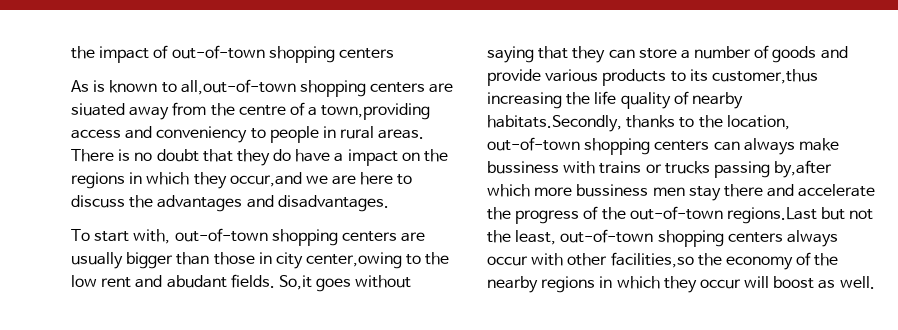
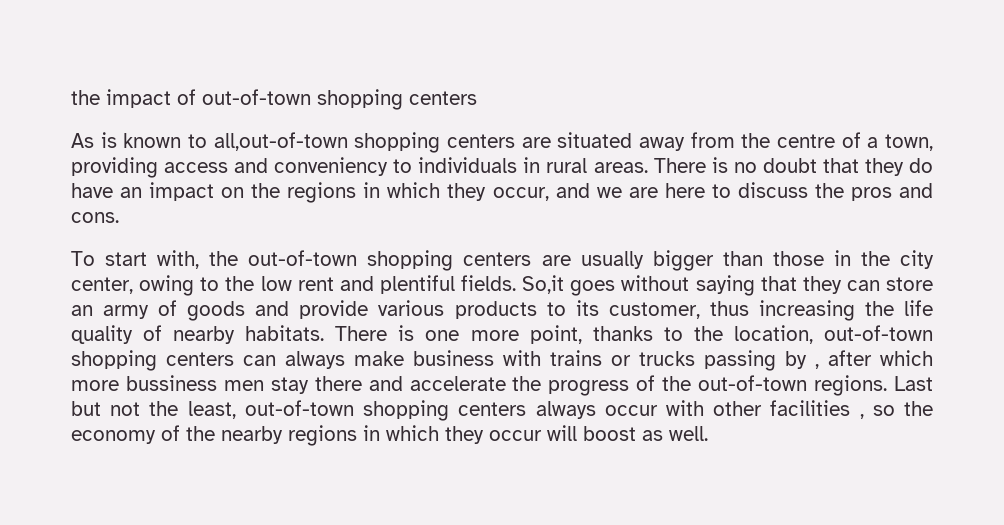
- As is known to all,out-of-town shopping centers are siuated away from the centre of a town,providing access and conveniency to people in rural areas.
+ As is known to all,out-of-town shopping centers are situated away from the centre of a town, providing access and conveniency to individuals in rural areas.
- There is no doubt that they do have a impact on the regions in which they occur,and we are here to discuss the advantages and disadvantages.
+ There is no doubt that they do have an impact on the regions in which they occur, and we are here to discuss the pros and cons.
- To start with, out-of-town shopping centers are usually bigger than those in city center,owing to the low rent and abudant fields.
+ To start with, the out-of-town shopping centers are usually bigger than those in the city center, owing to the low rent and plentiful fields.
- So,it goes without saying that they can store a number of goods and provide various products to its customer,thus increasing the life quality of nearby habitats.Secondly, thanks to the location, out-of-town shopping centers can always make bussiness with trains or trucks passing by,after which more bussiness men stay there and accelerate the progress of the out-of-town regions.Last but not the least, out-of-town shopping centers always occur with other facilities,so the economy of the nearby regions in which they occur will boost as well.
+ So,it goes without saying that they can store an army of goods and provide various products to its customer, thus increasing the life quality of nearby habitats. There is one more point, thanks to the location, out-of-town shopping centers can always make business with trains or trucks passing by , after which more bussiness men stay there and accelerate the progress of the out-of-town regions. Last but not the least, out-of-town shopping centers always occur with other facilities , so the economy of the nearby regions in which they occur will boost as well.

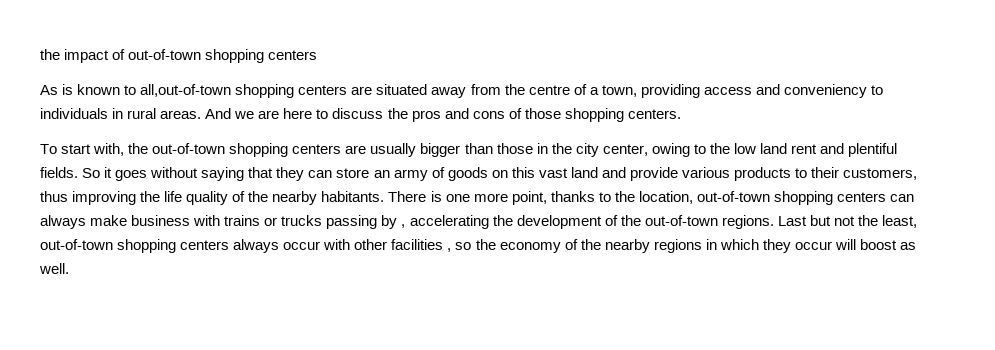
- There is no doubt that they do have an impact on the regions in which they occur, and we are here to discuss the pros and cons.
+ And we are here to discuss the pros and cons of those shopping centers.
- To start with, the out-of-town shopping centers are usually bigger than those in the city center, owing to the low rent and plentiful fields.
+ To start with, the out-of-town shopping centers are usually bigger than those in the city center, owing to the low land rent and plentiful fields.
- So,it goes without saying that they can store an army of goods and provide various products to its customer, thus increasing the life quality of nearby habitats.
+ So it goes without saying that they can store an army of goods on this vast land and provide various products to their customers, thus improving the life quality of the nearby habitants.
- There is one more point, thanks to the location, out-of-town shopping centers can always make business with trains or trucks passing by , after which more bussiness men stay there and accelerate the progress of the out-of-town regions.
+ There is one more point, thanks to the location, out-of-town shopping centers can always make business with trains or trucks passing by , accelerating the development of the out-of-town regions.

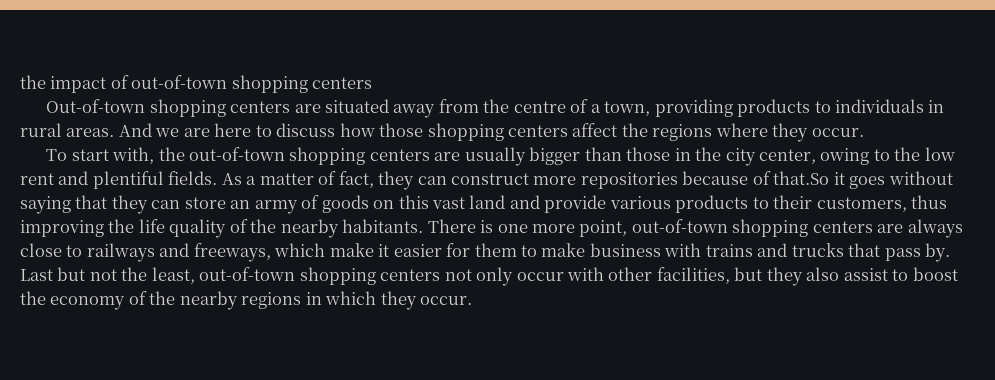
- As is known to all,out-of-town shopping centers are situated away from the centre of a town, providing access and conveniency to individuals in rural areas.
+ Out-of-town shopping centers are situated away from the centre of a town, providing products to individuals in rural areas.
- And we are here to discuss the pros and cons of those shopping centers.
+ And we are here to discuss how those shopping centers affect the regions where they occur.
- To start with, the out-of-town shopping centers are usually bigger than those in the city center, owing to the low land rent and plentiful fields.
+ To start with, the out-of-town shopping centers are usually bigger than those in the city center, owing to the low rent and plentiful fields.
- So it goes without saying that they can store an army of goods on this vast land and provide various products to their customers, thus improving the life quality of the nearby habitants.
+ As a matter of fact, they can construct more repositories because of that.So it goes without saying that they can store an army of goods on this vast land and provide various products to their customers, thus improving the life quality of the nearby habitants.
- There is one more point, thanks to the location, out-of-town shopping centers can always make business with trains or trucks passing by , accelerating the development of the out-of-town regions.
+ There is one more point, out-of-town shopping centers are always close to railways and freeways, which make it easier for them to make business with trains and trucks that pass by.
- Last but not the least, out-of-town shopping centers always occur with other facilities , so the economy of the nearby regions in which they occur will boost as well.
+ Last but not the least, out-of-town shopping centers not only occur with other facilities, but they also assist to boost the economy of the nearby regions in which they occur.

